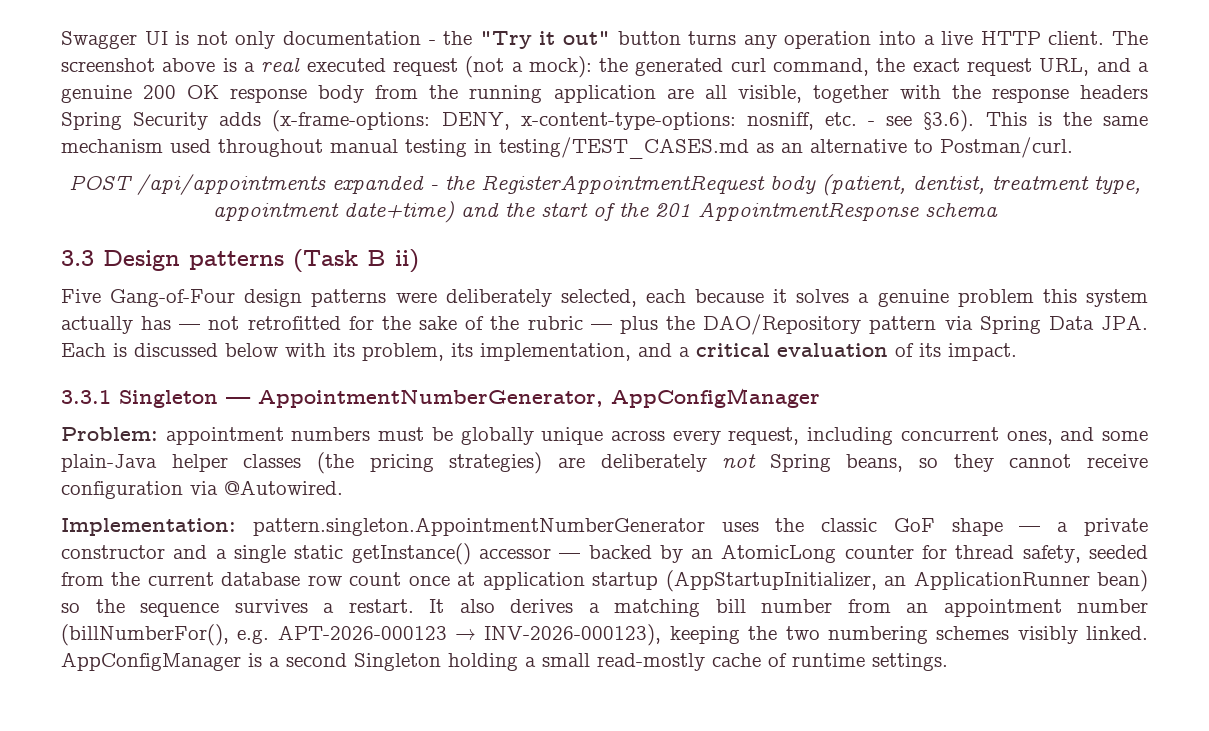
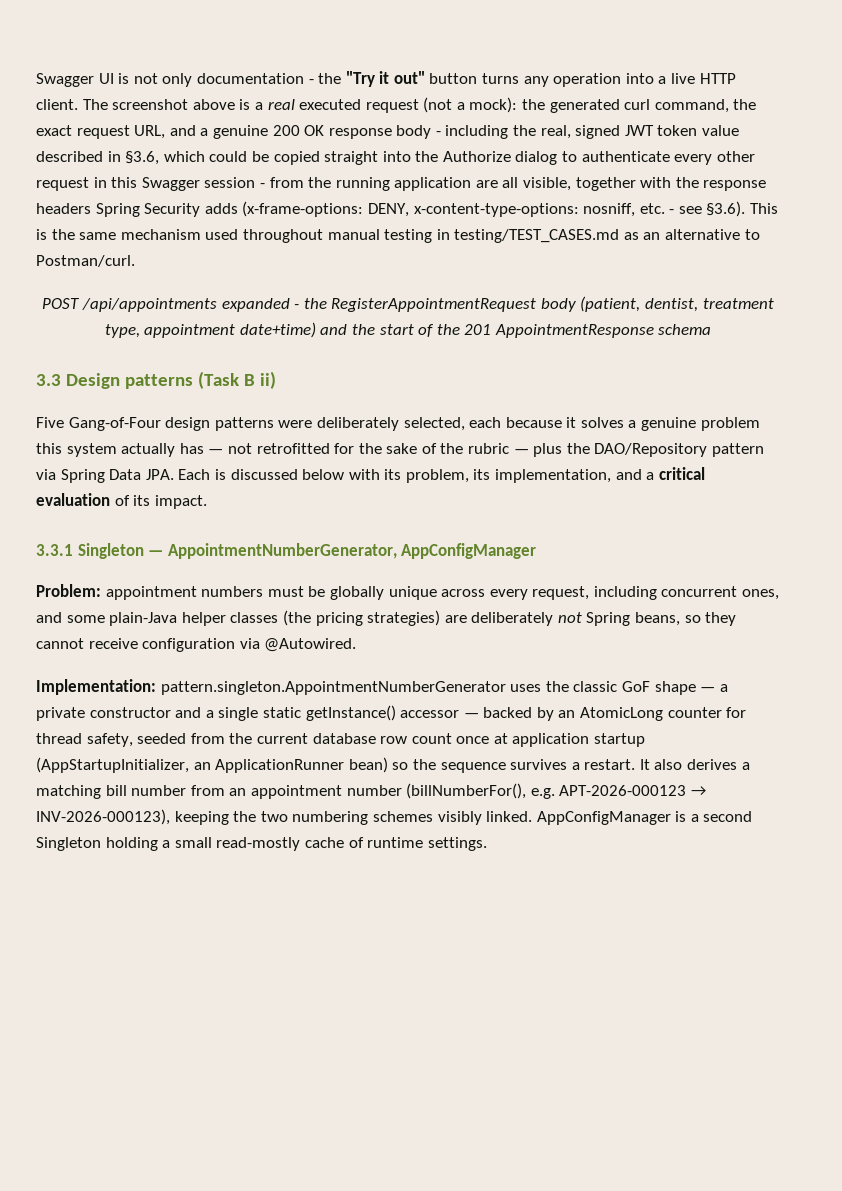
- the generated curl command, the exact request URL, and a genuine 200 OK response body from the running application are all visible, together with the response headers Spring Security adds (x-frame-options:
+ the generated curl command, the exact request URL, and a genuine 200 OK response body - including the real, signed JWT token value described in §3.6, which could be copied straight into the Authorize dialog to authenticate every other request in this Swagger session - from the running application are all visible, together with the response headers Spring Security adds (x-frame-options:

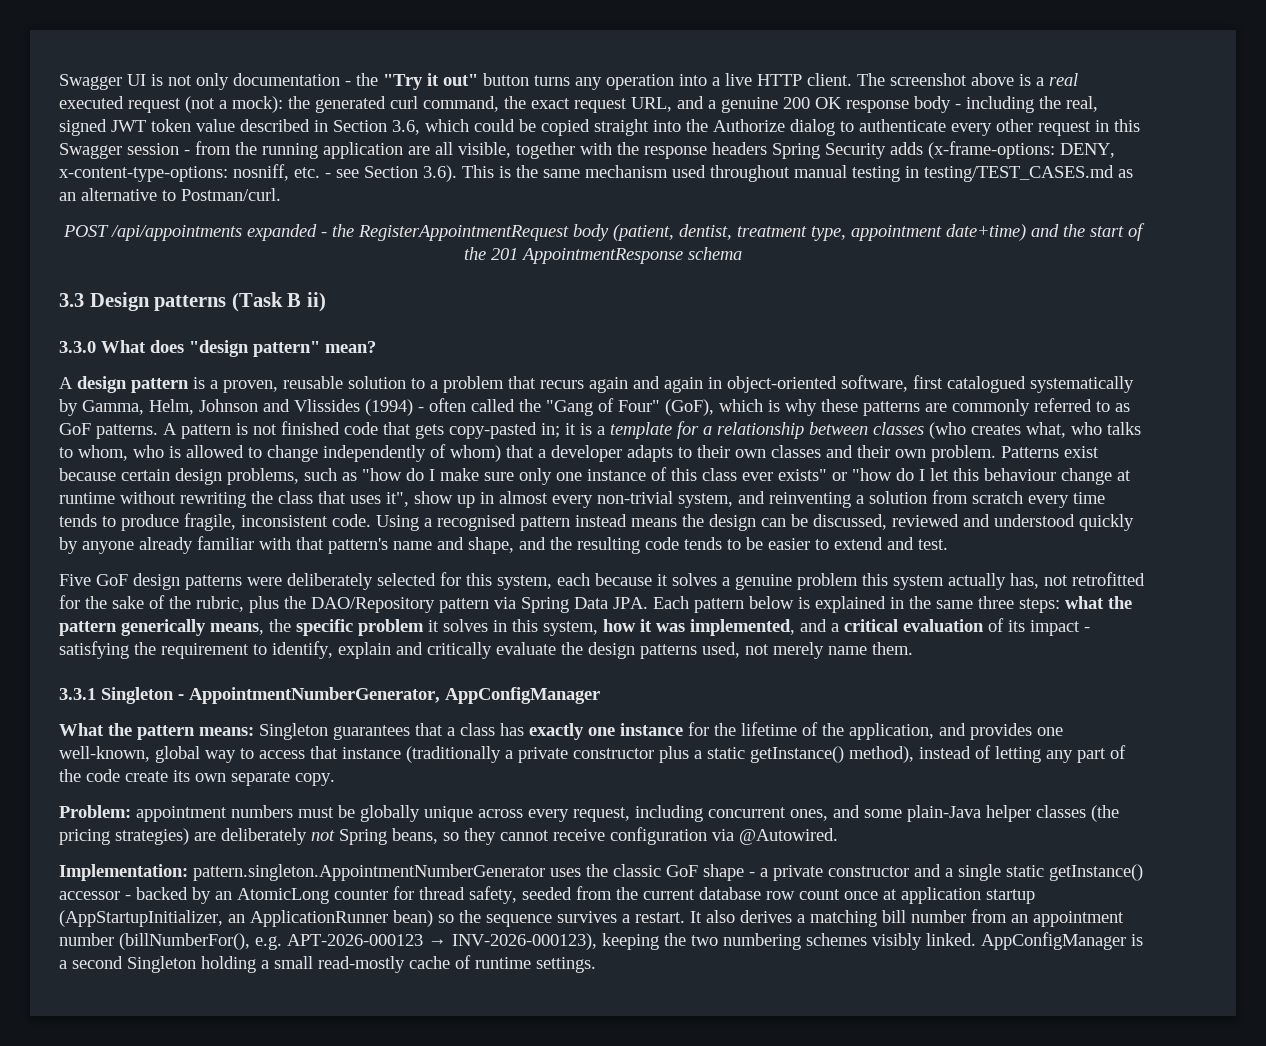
- the generated curl command, the exact request URL, and a genuine 200 OK response body - including the real, signed JWT token value described in §3.6, which could be copied straight into the Authorize dialog to authenticate every other request in this Swagger session - from the running application are all visible, together with the response headers Spring Security adds (x-frame-options:
+ the generated curl command, the exact request URL, and a genuine 200 OK response body - including the real, signed JWT token value described in Section 3.6, which could be copied straight into the Authorize dialog to authenticate every other request in this Swagger session - from the running application are all visible, together with the response headers Spring Security adds (x-frame-options:
- nosniff, etc. - see §3.6). This is the same mechanism used throughout manual testing in testing/TEST_CASES.md as an alternative to Postman/curl.
+ nosniff, etc. - see Section 3.6). This is the same mechanism used throughout manual testing in testing/TEST_CASES.md as an alternative to Postman/curl.
+ 3.3.0 What does "design pattern" mean?
+ A design pattern is a proven, reusable solution to a problem that recurs again and again in object-oriented software, first catalogued systematically by Gamma, Helm, Johnson and Vlissides (1994) - often called the "Gang of Four" (GoF), which is why these patterns are commonly referred to as GoF patterns. A pattern is not finished code that gets copy-pasted in; it is a template for a relationship between classes (who creates what, who talks to whom, who is allowed to change independently of whom) that a developer adapts to their own classes and their own problem. Patterns exist because certain design problems, such as "how do I make sure only one instance of this class ever exists" or "how do I let this behaviour change at runtime without rewriting the class that uses it", show up in almost every non-trivial system, and reinventing a solution from scratch every time tends to produce fragile, inconsistent code. Using a recognised pattern instead means the design can be discussed, reviewed and understood quickly by anyone already familiar with that pattern's name and shape, and the resulting code tends to be easier to extend and test.
- Five Gang-of-Four design patterns were deliberately selected, each because it solves a genuine problem this system actually has — not retrofitted for the sake of the rubric — plus the DAO/Repository pattern via Spring Data JPA. Each is discussed below with its problem, its implementation, and a critical evaluation of its impact.
+ Five GoF design patterns were deliberately selected for this system, each because it solves a genuine problem this system actually has, not retrofitted for the sake of the rubric, plus the DAO/Repository pattern via Spring Data JPA. Each pattern below is explained in the same three steps: what the pattern generically means, the specific problem it solves in this system, how it was implemented, and a critical evaluation of its impact - satisfying the requirement to identify, explain and critically evaluate the design patterns used, not merely name them.
- 3.3.1 Singleton — AppointmentNumberGenerator, AppConfigManager
+ 3.3.1 Singleton - AppointmentNumberGenerator, AppConfigManager
+ What the pattern means: Singleton guarantees that a class has exactly one instance for the lifetime of the application, and provides one well-known, global way to access that instance (traditionally a private constructor plus a static getInstance() method), instead of letting any part of the code create its own separate copy.
- Implementation: pattern.singleton.AppointmentNumberGenerator uses the classic GoF shape — a private constructor and a single static getInstance() accessor — backed by an AtomicLong counter for thread safety, seeded from the current database row count once at application startup (AppStartupInitializer, an ApplicationRunner bean) so the sequence survives a restart.
+ Implementation: pattern.singleton.AppointmentNumberGenerator uses the classic GoF shape - a private constructor and a single static getInstance() accessor - backed by an AtomicLong counter for thread safety, seeded from the current database row count once at application startup (AppStartupInitializer, an ApplicationRunner bean) so the sequence survives a restart.

